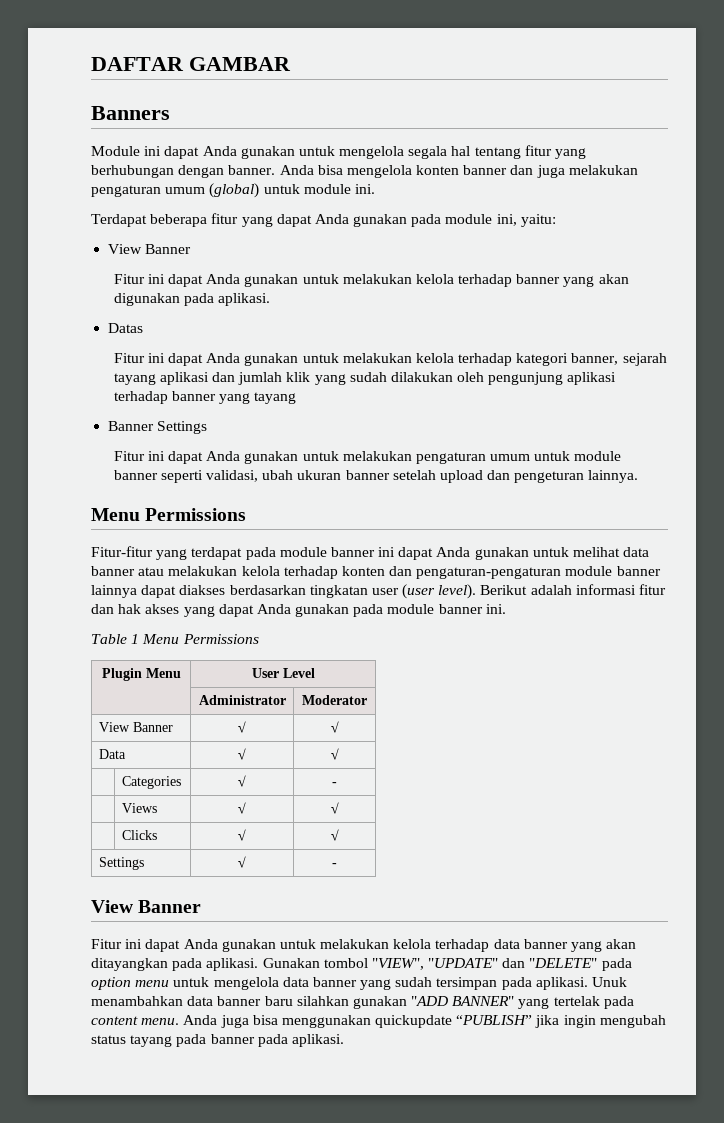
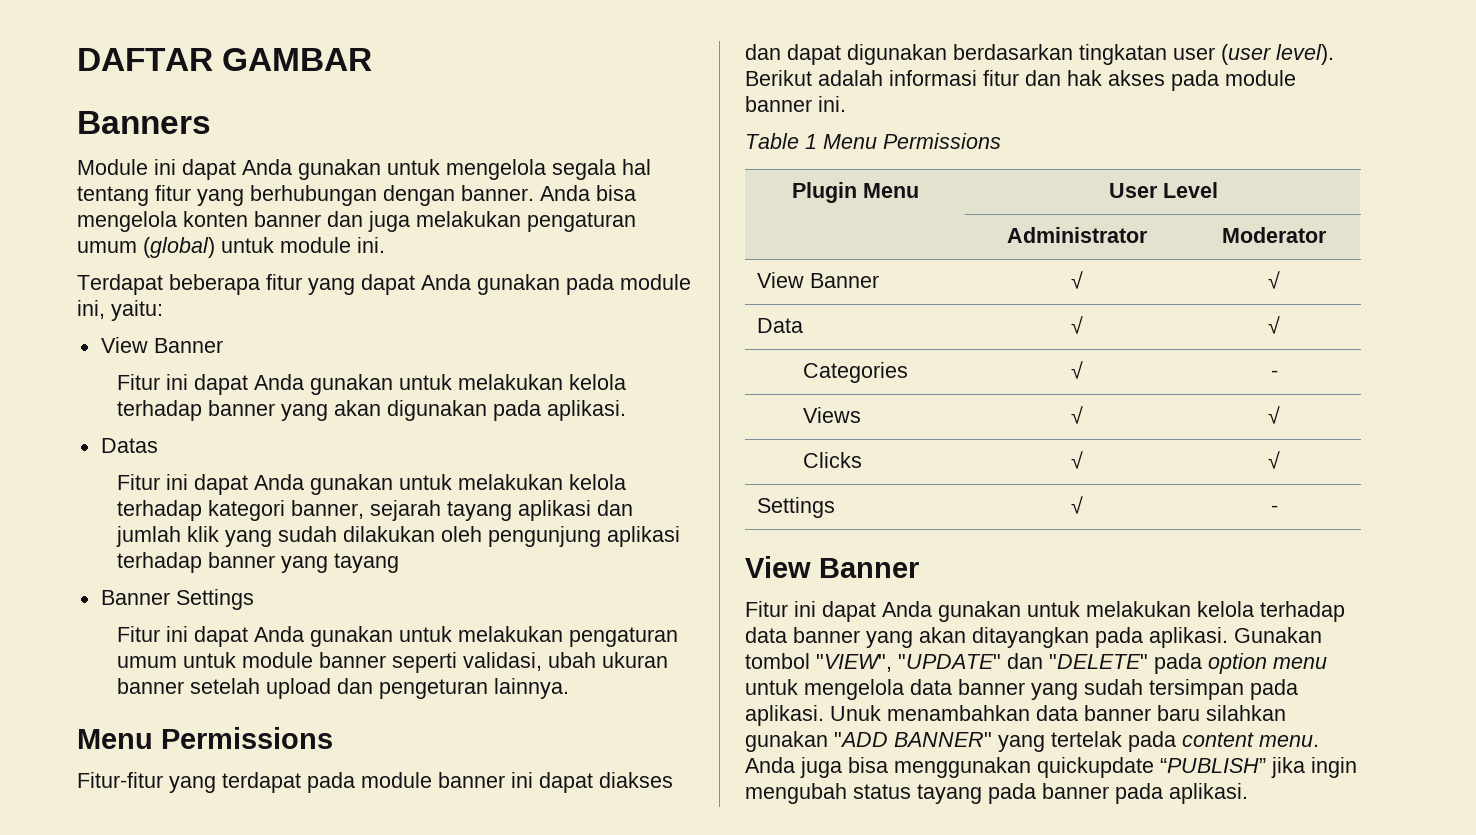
- Fitur-fitur yang terdapat pada module banner ini dapat Anda gunakan untuk melihat data banner atau melakukan kelola terhadap konten dan pengaturan-pengaturan module banner lainnya dapat diakses berdasarkan tingkatan user (user level).
+ Fitur-fitur yang terdapat pada module banner ini dapat diakses dan dapat digunakan berdasarkan tingkatan user (user level).
- Berikut adalah informasi fitur dan hak akses yang dapat Anda gunakan pada module banner ini.
+ Berikut adalah informasi fitur dan hak akses pada module banner ini.

